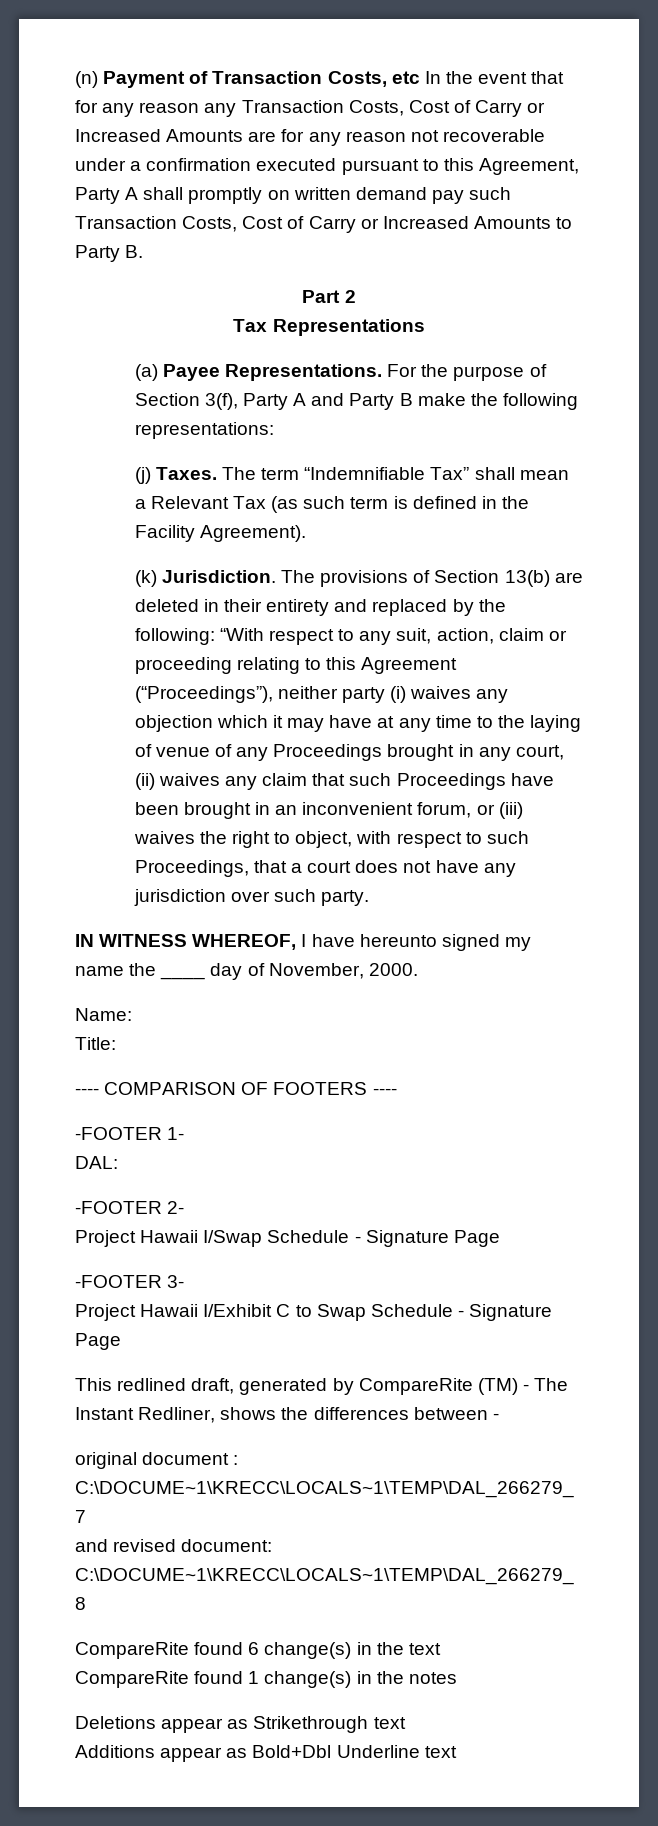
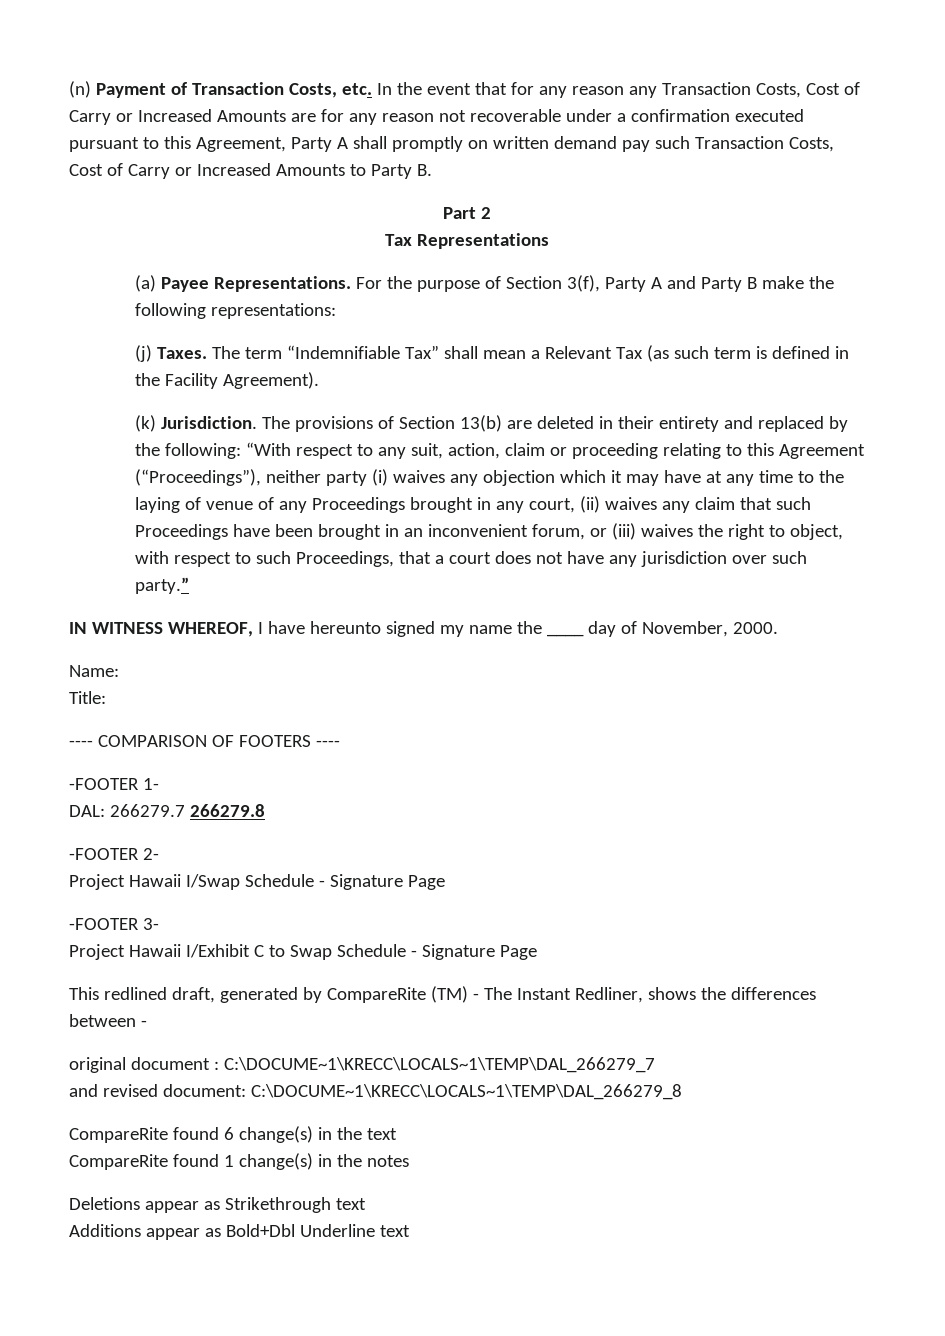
- (n) Payment of Transaction Costs, etc In the event that for any reason any Transaction Costs, Cost of Carry or Increased Amounts are for any reason not recoverable under a confirmation executed pursuant to this Agreement, Party A shall promptly on written demand pay such Transaction Costs, Cost of Carry or Increased Amounts to Party B.
+ (n) Payment of Transaction Costs, etc. In the event that for any reason any Transaction Costs, Cost of Carry or Increased Amounts are for any reason not recoverable under a confirmation executed pursuant to this Agreement, Party A shall promptly on written demand pay such Transaction Costs, Cost of Carry or Increased Amounts to Party B.
- “With respect to any suit, action, claim or proceeding relating to this Agreement (“Proceedings”), neither party (i) waives any objection which it may have at any time to the laying of venue of any Proceedings brought in any court, (ii) waives any claim that such Proceedings have been brought in an inconvenient forum, or (iii) waives the right to object, with respect to such Proceedings, that a court does not have any jurisdiction over such party.
+ “With respect to any suit, action, claim or proceeding relating to this Agreement (“Proceedings”), neither party (i) waives any objection which it may have at any time to the laying of venue of any Proceedings brought in any court, (ii) waives any claim that such Proceedings have been brought in an inconvenient forum, or (iii) waives the right to object, with respect to such Proceedings, that a court does not have any jurisdiction over such party.”
- DAL:
+ DAL: 266279.7 266279.8

